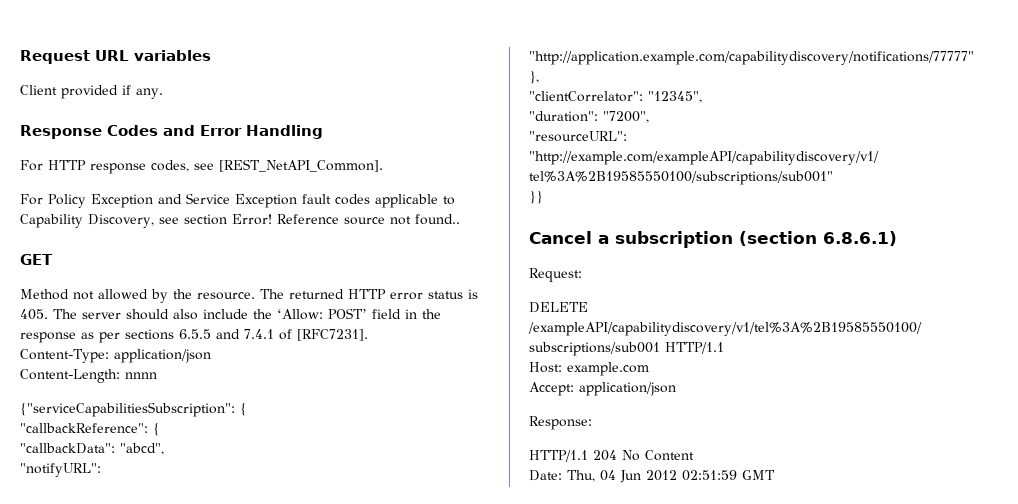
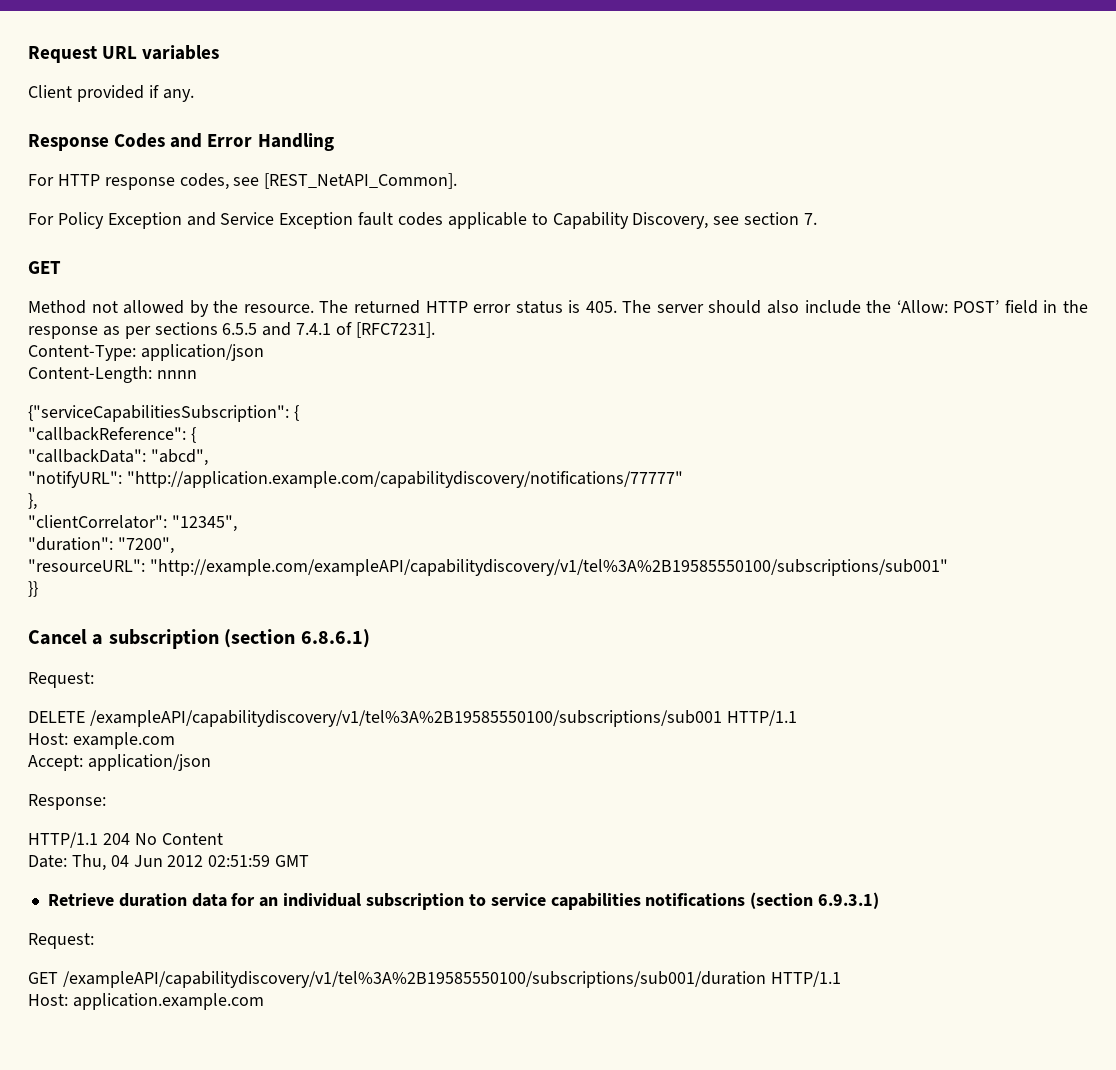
- For Policy Exception and Service Exception fault codes applicable to Capability Discovery, see section Error! Reference source not found..
+ For Policy Exception and Service Exception fault codes applicable to Capability Discovery, see section 7.
+ Retrieve duration data for an individual subscription to service capabilities notifications (section 6.9.3.1)
+ Request:
+ GET /exampleAPI/capabilitydiscovery/v1/tel%3A%2B19585550100/subscriptions/sub001/duration HTTP/1.1
+ Host: application.example.com

